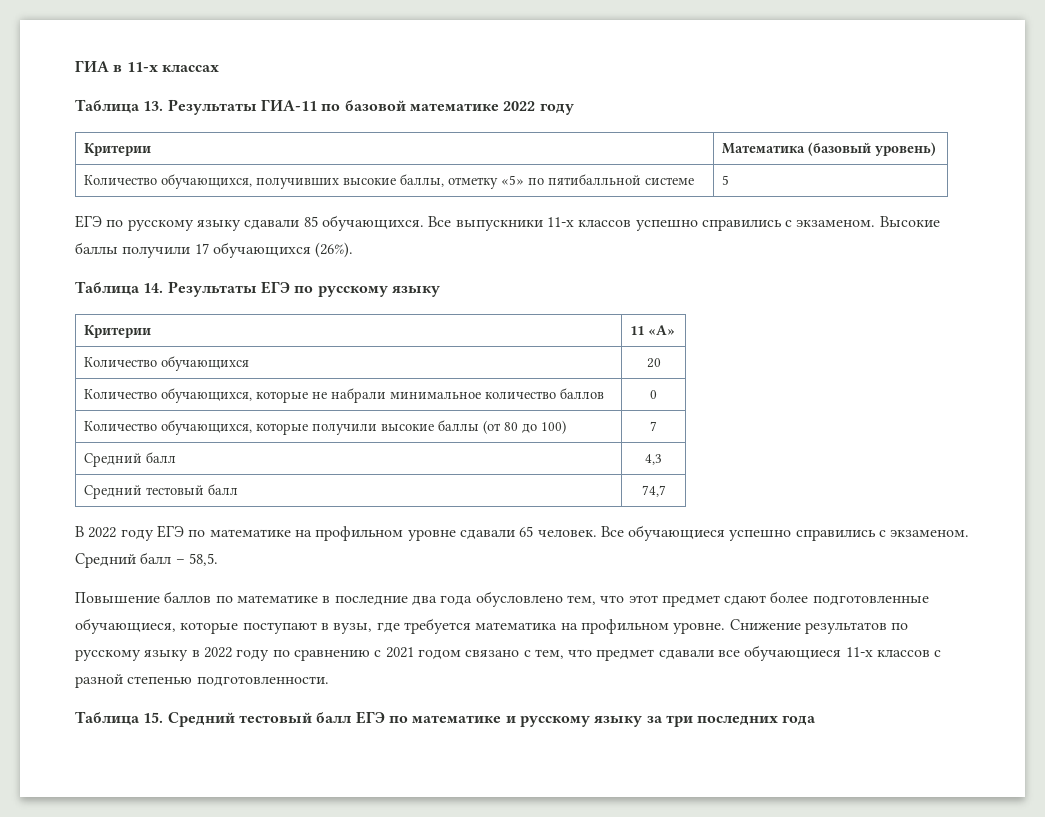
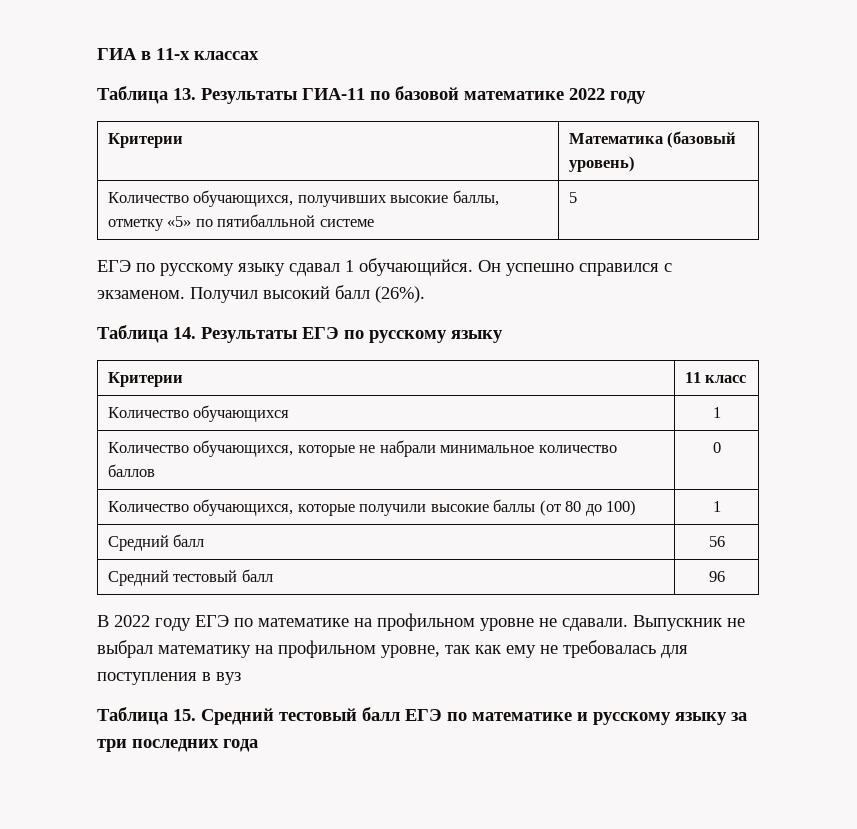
- ЕГЭ по русскому языку сдавали 85 обучающихся. Все выпускники 11-х классов успешно справились с экзаменом. Высокие баллы получили 17 обучающихся (26%).
+ ЕГЭ по русскому языку сдавал 1 обучающийся. Он успешно справился с экзаменом. Получил высокий балл (26%).
- Критерии | 11 «А»
+ Критерии | 11 класс
- Количество обучающихся | 20
+ Количество обучающихся | 1
- Количество обучающихся, которые получили высокие баллы (от 80 до 100) | 7
+ Количество обучающихся, которые получили высокие баллы (от 80 до 100) | 1
- Средний балл | 4,3
+ Средний балл | 56
- Средний тестовый балл | 74,7
+ Средний тестовый балл | 96
- В 2022 году ЕГЭ по математике на профильном уровне сдавали 65 человек. Все обучающиеся успешно справились с экзаменом. Средний балл – 58,5.
- Повышение баллов по математике в последние два года обусловлено тем, что этот предмет сдают более подготовленные обучающиеся, которые поступают в вузы, где требуется математика на профильном уровне. Снижение результатов по русскому языку в 2022 году по сравнению с 2021 годом связано с тем, что предмет сдавали все обучающиеся 11-х классов с разной степенью подготовленности.
+ В 2022 году ЕГЭ по математике на профильном уровне не сдавали. Выпускник не выбрал математику на профильном уровне, так как ему не требовалась для поступления в вуз

